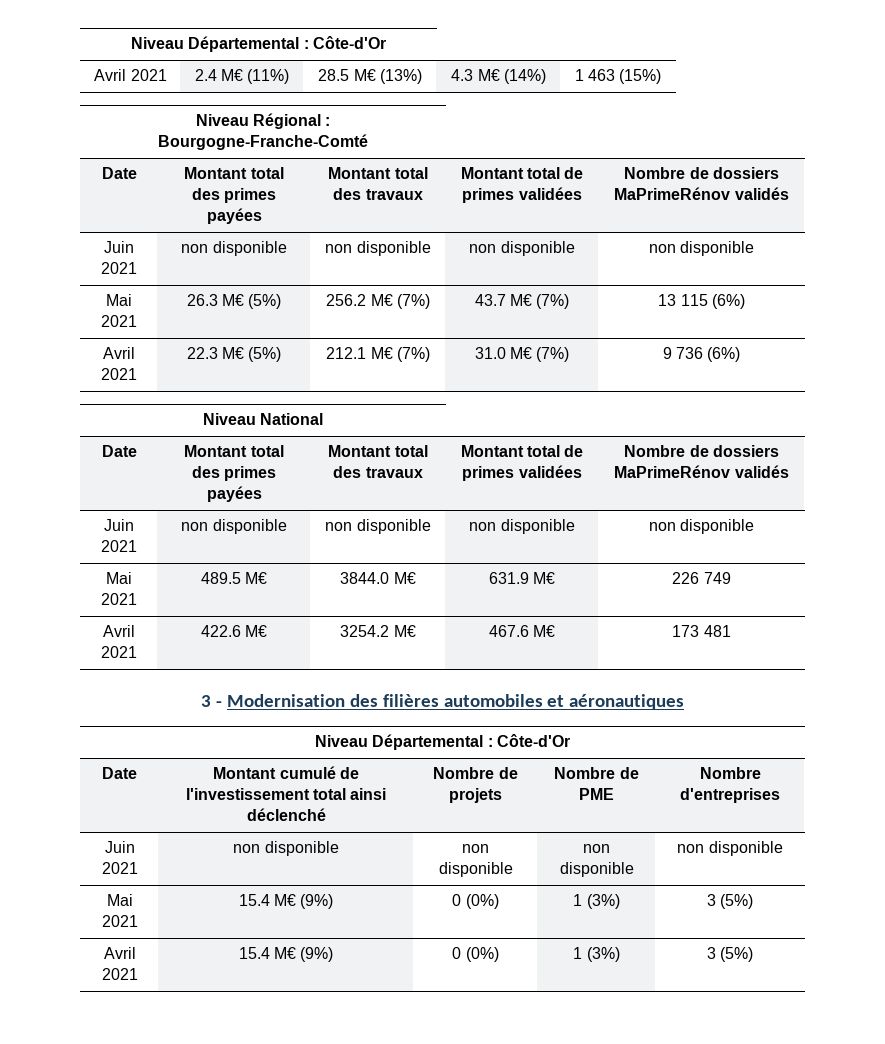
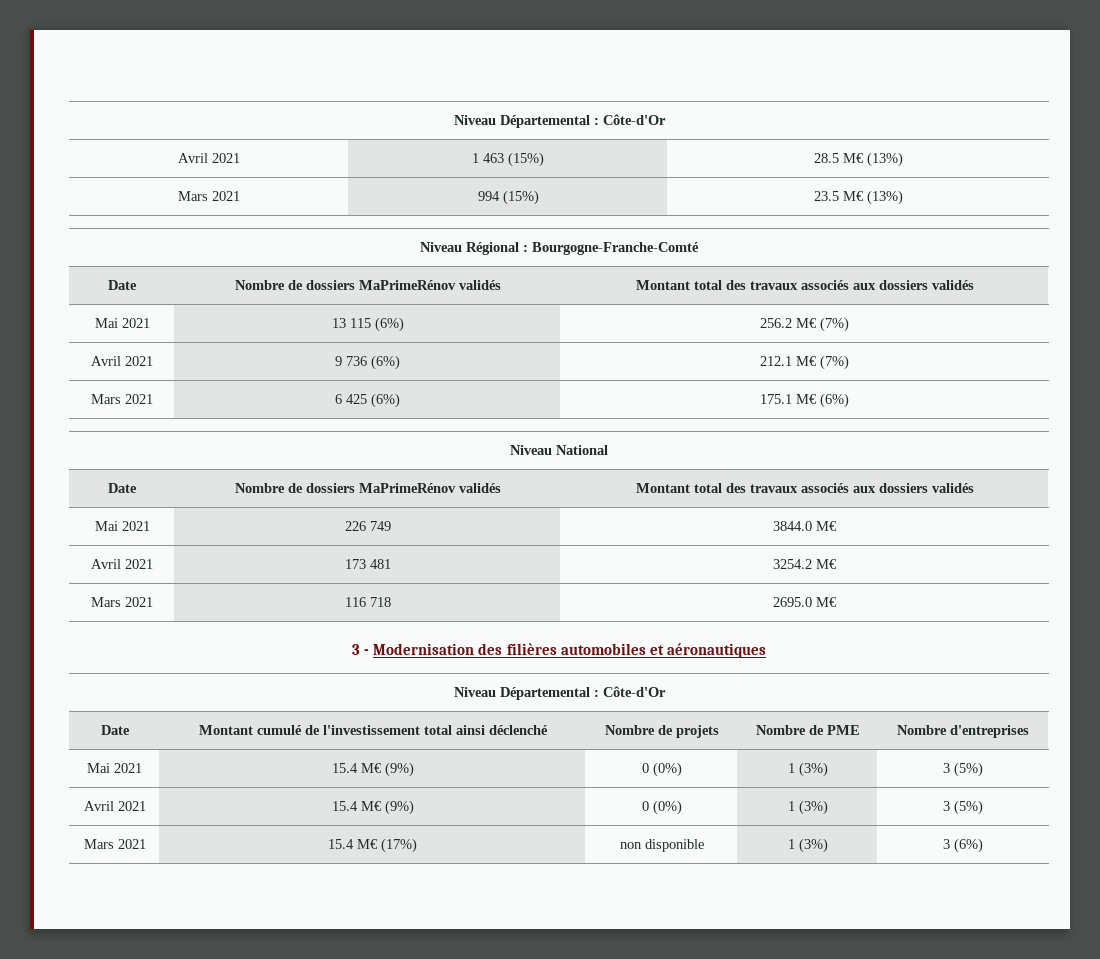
- Avril 2021 | 2.4 M€ (11%) | 28.5 M€ (13%) | 4.3 M€ (14%) | 1 463 (15%)
+ Avril 2021 | 1 463 (15%) | 28.5 M€ (13%)
+ Mars 2021 | 994 (15%) | 23.5 M€ (13%)
  Niveau Régional : Bourgogne-Franche-Comté
- Date | Montant total des primes payées | Montant total des travaux | Montant total de primes validées | Nombre de dossiers MaPrimeRénov validés
- Juin 2021 | non disponible | non disponible | non disponible | non disponible
- Mai 2021 | 26.3 M€ (5%) | 256.2 M€ (7%) | 43.7 M€ (7%) | 13 115 (6%)
- Avril 2021 | 22.3 M€ (5%) | 212.1 M€ (7%) | 31.0 M€ (7%) | 9 736 (6%)
+ Date | Nombre de dossiers MaPrimeRénov validés | Montant total des travaux associés aux dossiers validés
+ Mai 2021 | 13 115 (6%) | 256.2 M€ (7%)
+ Avril 2021 | 9 736 (6%) | 212.1 M€ (7%)
+ Mars 2021 | 6 425 (6%) | 175.1 M€ (6%)
  Niveau National
- Date | Montant total des primes payées | Montant total des travaux | Montant total de primes validées | Nombre de dossiers MaPrimeRénov validés
- Juin 2021 | non disponible | non disponible | non disponible | non disponible
- Mai 2021 | 489.5 M€ | 3844.0 M€ | 631.9 M€ | 226 749
- Avril 2021 | 422.6 M€ | 3254.2 M€ | 467.6 M€ | 173 481
+ Date | Nombre de dossiers MaPrimeRénov validés | Montant total des travaux associés aux dossiers validés
+ Mai 2021 | 226 749 | 3844.0 M€
+ Avril 2021 | 173 481 | 3254.2 M€
+ Mars 2021 | 116 718 | 2695.0 M€
  Date | Montant cumulé de l'investissement total ainsi déclenché | Nombre de projets | Nombre de PME | Nombre d'entreprises
- Juin 2021 | non disponible | non disponible | non disponible | non disponible
+ Mars 2021 | 15.4 M€ (17%) | non disponible | 1 (3%) | 3 (6%)

